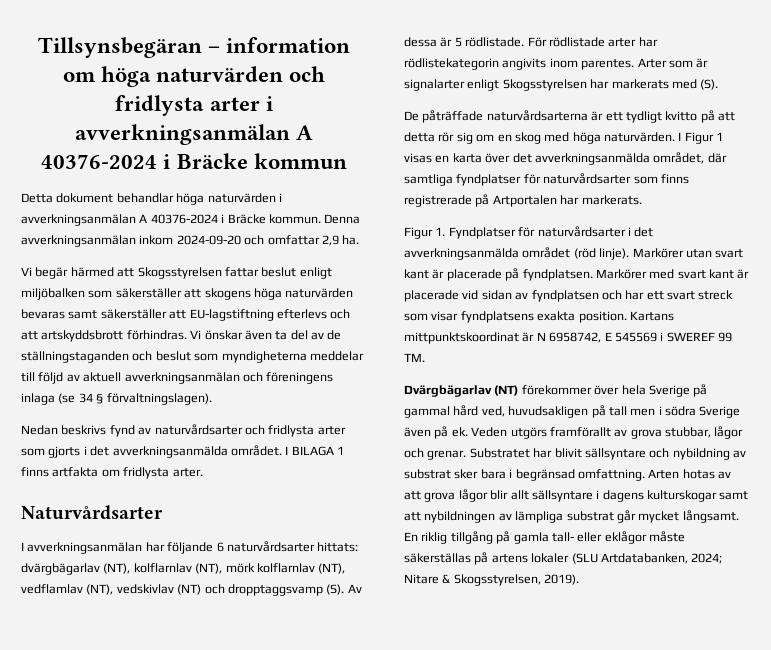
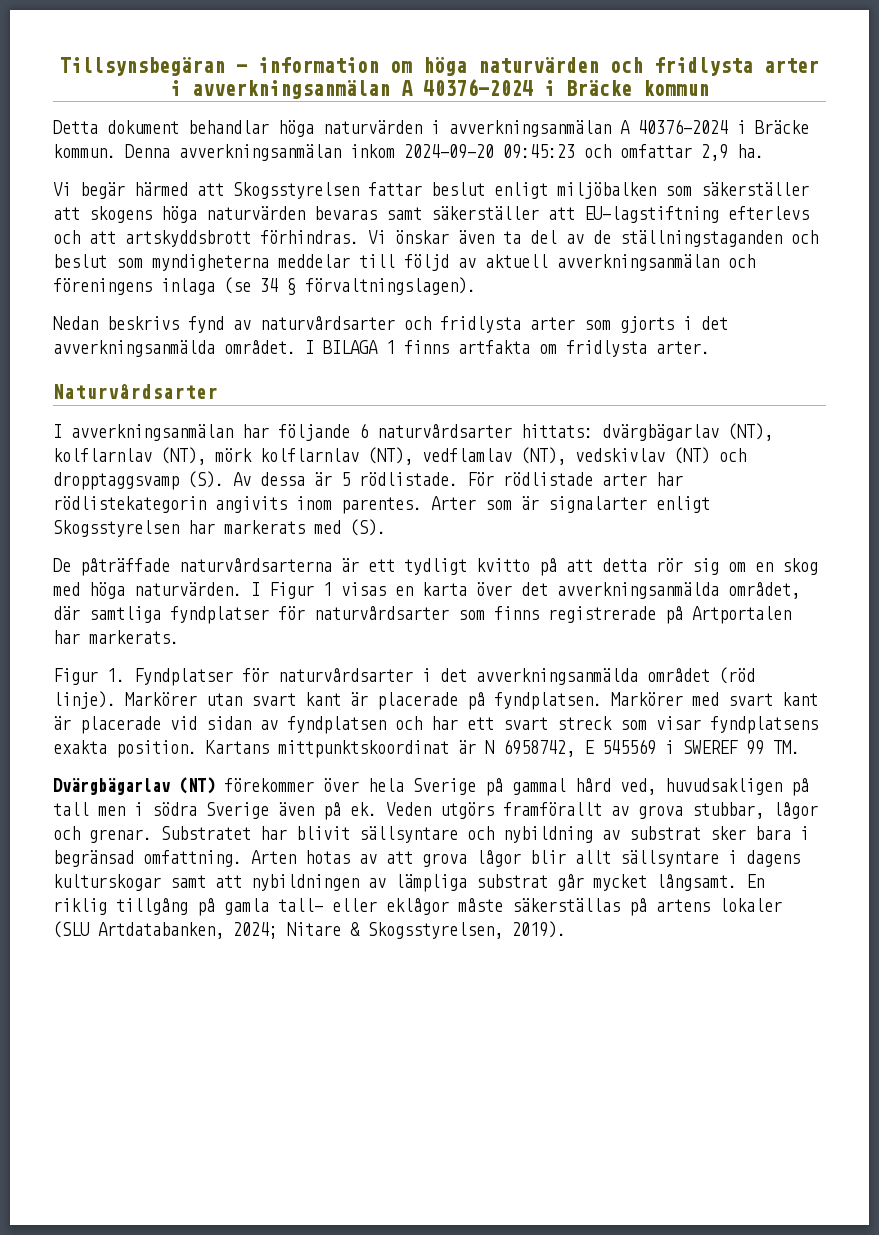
- Denna avverkningsanmälan inkom 2024-09-20 och omfattar 2,9 ha.
+ Denna avverkningsanmälan inkom 2024-09-20 09:45:23 och omfattar 2,9 ha.

